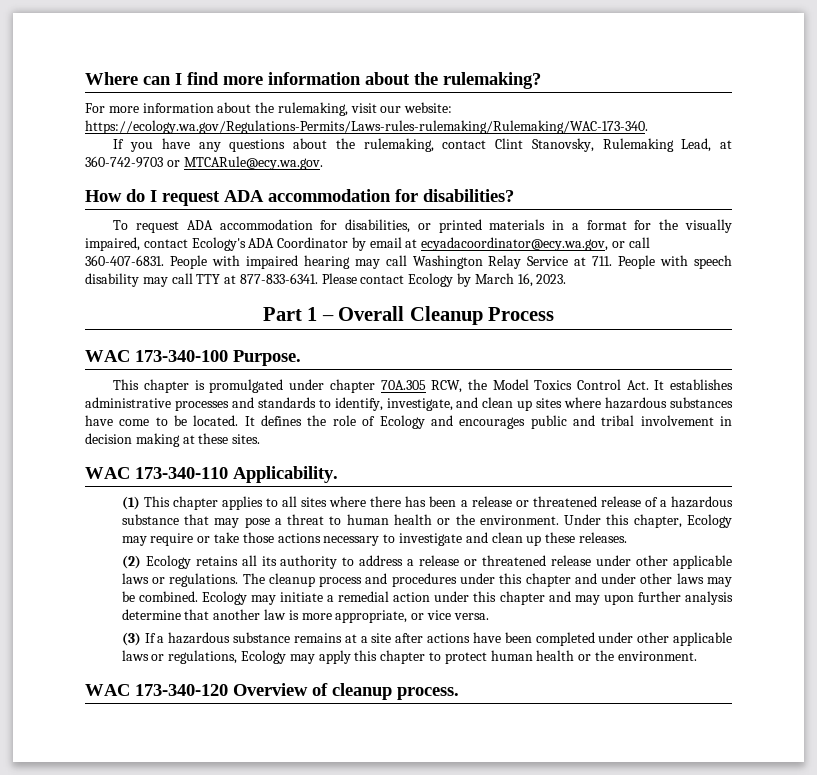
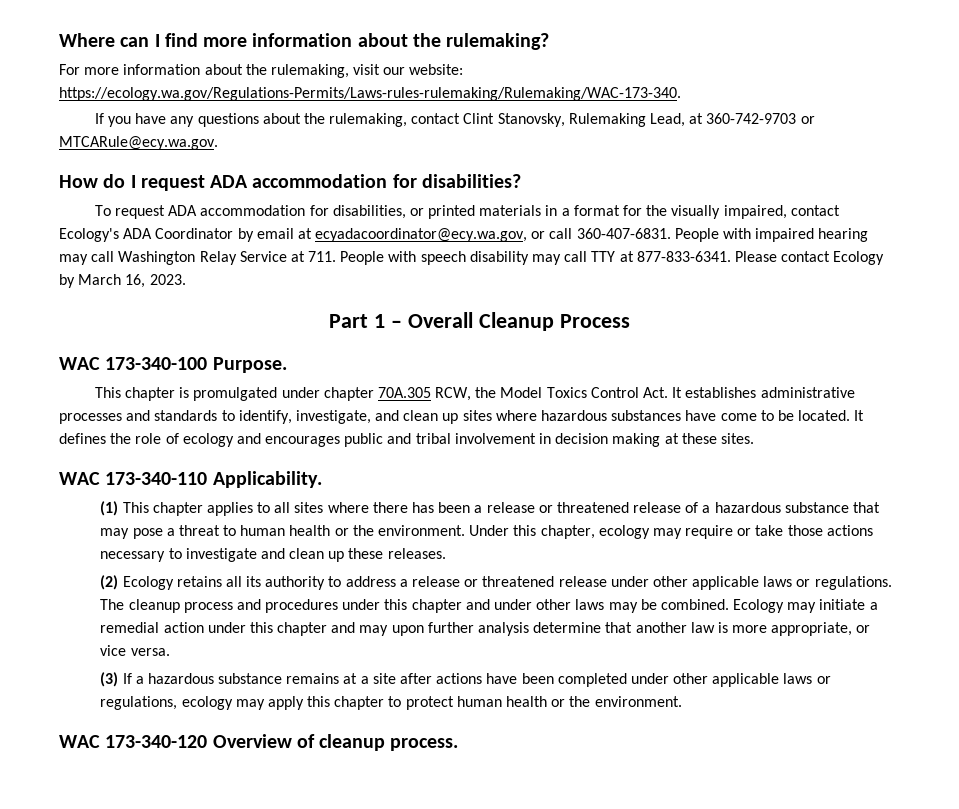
- It defines the role of Ecology and encourages public and tribal involvement in decision making at these sites.
+ It defines the role of ecology and encourages public and tribal involvement in decision making at these sites.
- Under this chapter, Ecology may require or take those actions necessary to investigate and clean up these releases.
+ Under this chapter, ecology may require or take those actions necessary to investigate and clean up these releases.
- (3) If a hazardous substance remains at a site after actions have been completed under other applicable laws or regulations, Ecology may apply this chapter to protect human health or the environment.
+ (3) If a hazardous substance remains at a site after actions have been completed under other applicable laws or regulations, ecology may apply this chapter to protect human health or the environment.

